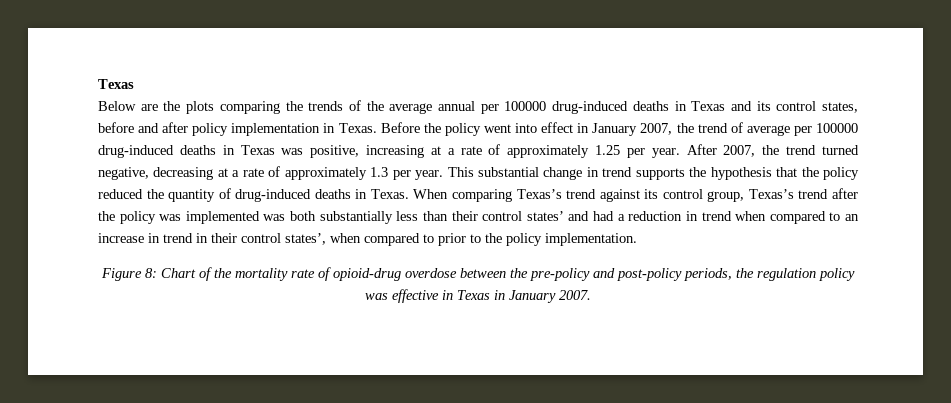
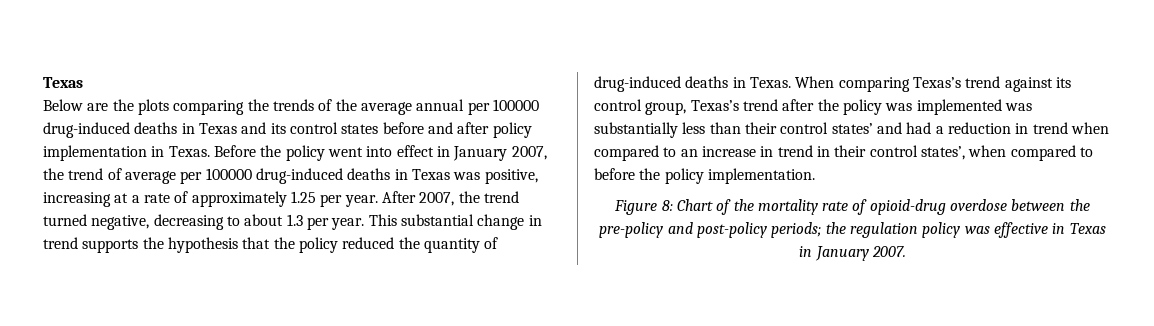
- Below are the plots comparing the trends of the average annual per 100000 drug-induced deaths in Texas and its control states, before and after policy implementation in Texas.
+ Below are the plots comparing the trends of the average annual per 100000 drug-induced deaths in Texas and its control states before and after policy implementation in Texas.
- After 2007, the trend turned negative, decreasing at a rate of approximately 1.3 per year.
+ After 2007, the trend turned negative, decreasing to about 1.3 per year.
- When comparing Texas’s trend against its control group, Texas’s trend after the policy was implemented was both substantially less than their control states’ and had a reduction in trend when compared to an increase in trend in their control states’, when compared to prior to the policy implementation.
+ When comparing Texas’s trend against its control group, Texas’s trend after the policy was implemented was substantially less than their control states’ and had a reduction in trend when compared to an increase in trend in their control states’, when compared to before the policy implementation.
- Figure 8: Chart of the mortality rate of opioid-drug overdose between the pre-policy and post-policy periods, the regulation policy was effective in Texas in January 2007.
+ Figure 8: Chart of the mortality rate of opioid-drug overdose between the pre-policy and post-policy periods; the regulation policy was effective in Texas in January 2007.

